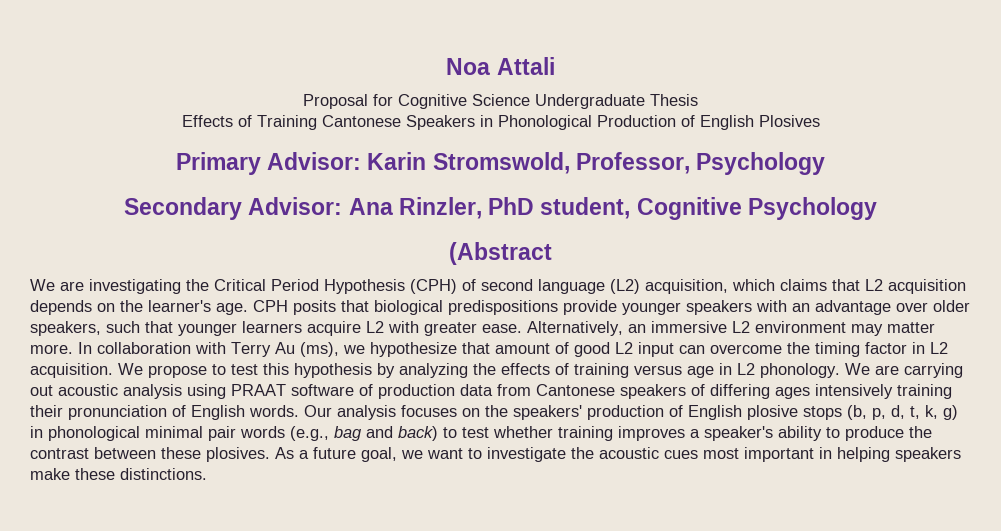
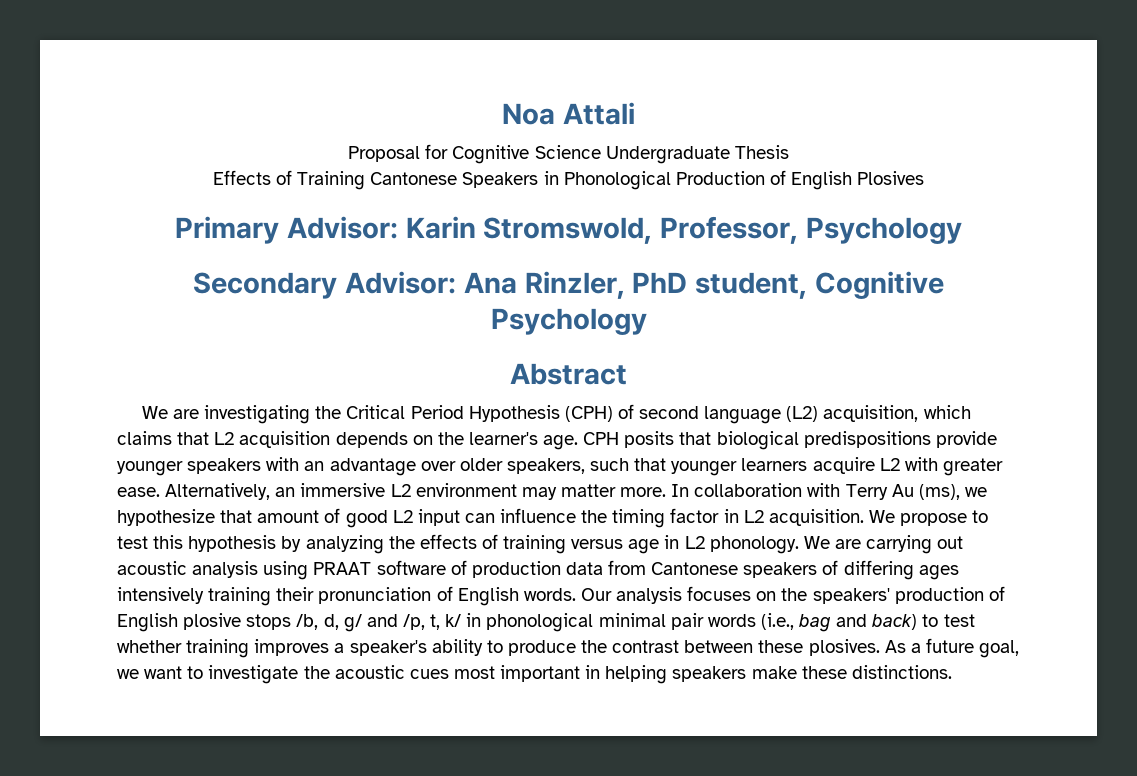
- (Abstract
+ Abstract
- In collaboration with Terry Au (ms), we hypothesize that amount of good L2 input can overcome the timing factor in L2 acquisition.
+ In collaboration with Terry Au (ms), we hypothesize that amount of good L2 input can influence the timing factor in L2 acquisition.
- Our analysis focuses on the speakers' production of English plosive stops (b, p, d, t, k, g) in phonological minimal pair words (e.g., bag and back) to test whether training improves a speaker's ability to produce the contrast between these plosives.
+ Our analysis focuses on the speakers' production of English plosive stops /b, d, g/ and /p, t, k/ in phonological minimal pair words (i.e., bag and back) to test whether training improves a speaker's ability to produce the contrast between these plosives.

